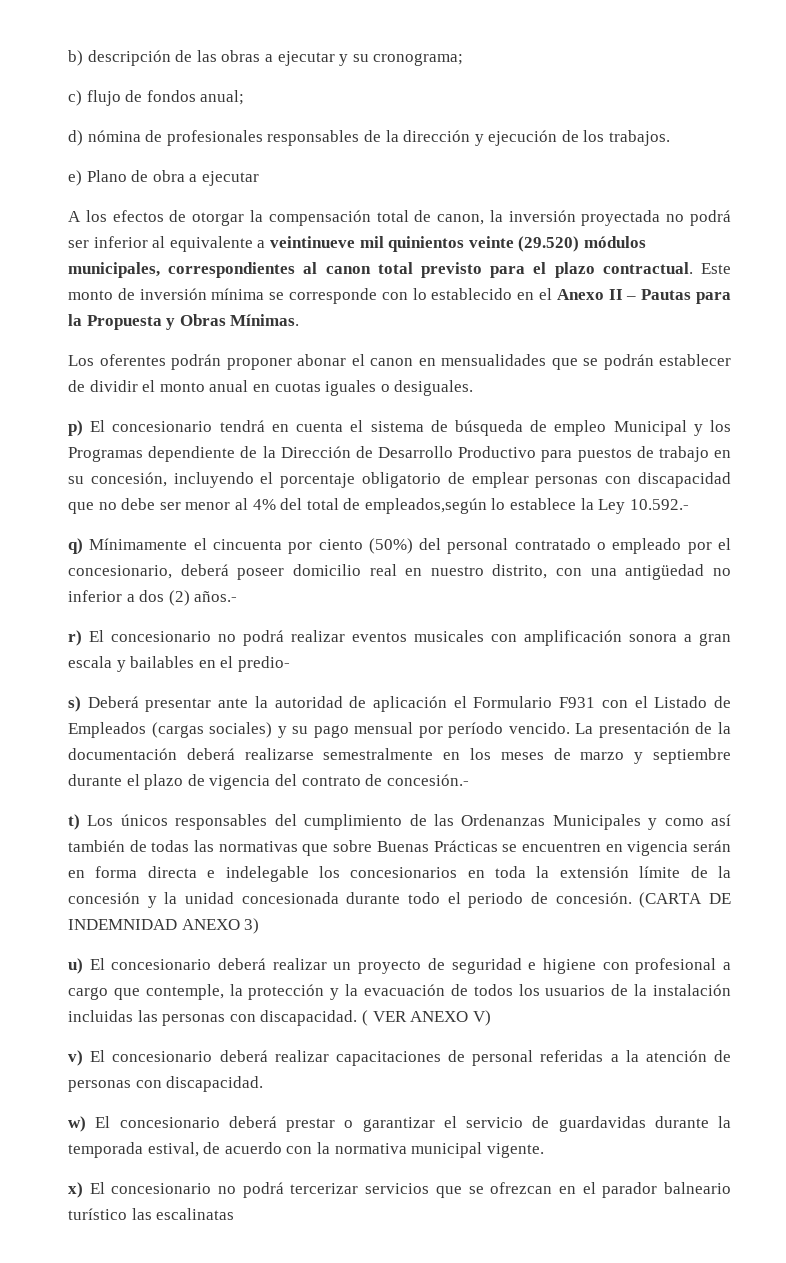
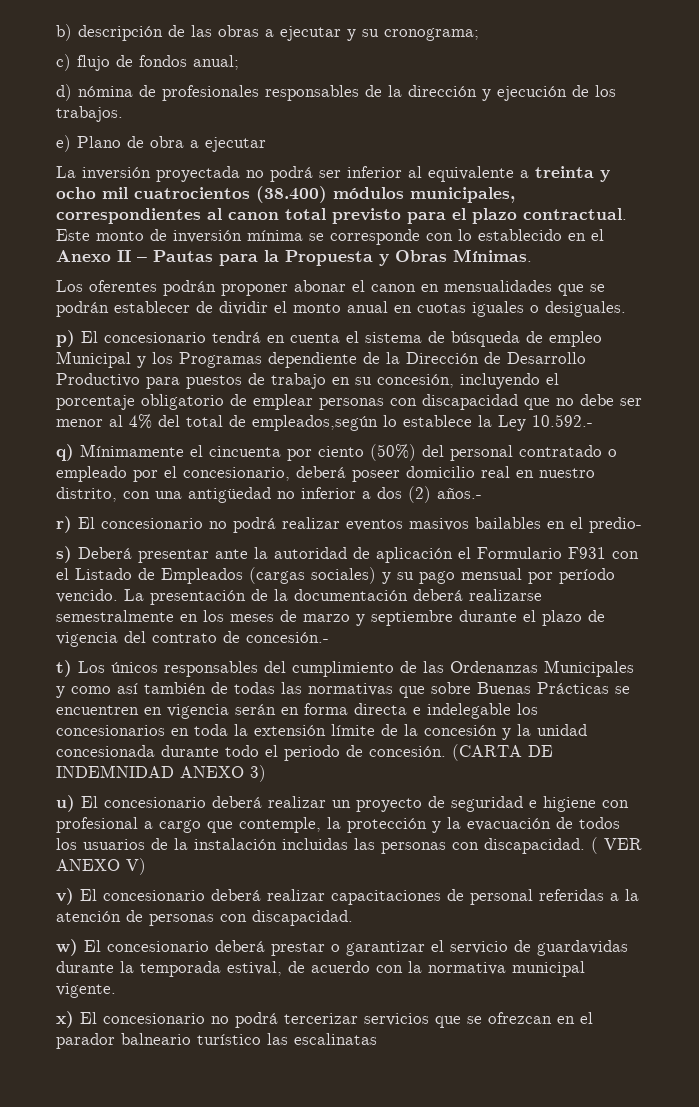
- A los efectos de otorgar la compensación total de canon, la inversión proyectada no podrá ser inferior al equivalente a veintinueve mil quinientos veinte (29.520) módulos municipales, correspondientes al canon total previsto para el plazo contractual.
+ La inversión proyectada no podrá ser inferior al equivalente a treinta y ocho mil cuatrocientos (38.400) módulos municipales, correspondientes al canon total previsto para el plazo contractual.
- r) El concesionario no podrá realizar eventos musicales con amplificación sonora a gran escala y bailables en el predio-
+ r) El concesionario no podrá realizar eventos masivos bailables en el predio-

